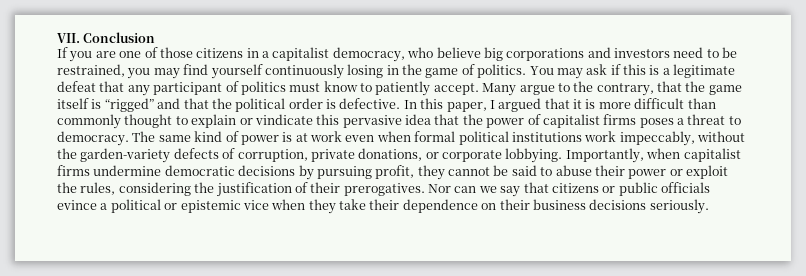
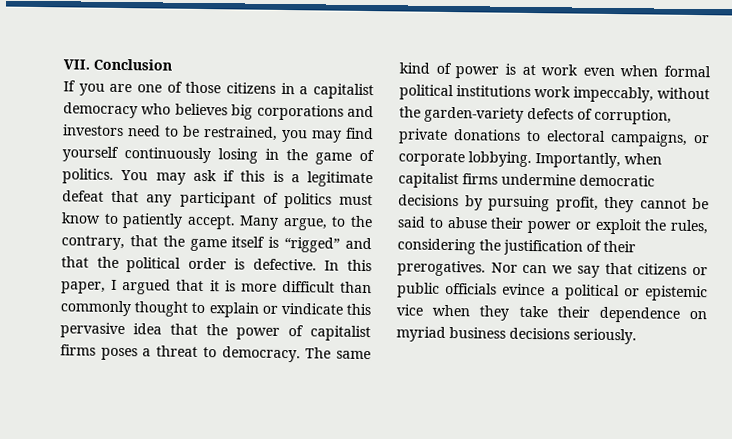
- If you are one of those citizens in a capitalist democracy, who believe big corporations and investors need to be restrained, you may find yourself continuously losing in the game of politics.
+ If you are one of those citizens in a capitalist democracy who believes big corporations and investors need to be restrained, you may find yourself continuously losing in the game of politics.
- Many argue to the contrary, that the game itself is “rigged” and that the political order is defective.
+ Many argue, to the contrary, that the game itself is “rigged” and that the political order is defective.
- The same kind of power is at work even when formal political institutions work impeccably, without the garden-variety defects of corruption, private donations, or corporate lobbying.
+ The same kind of power is at work even when formal political institutions work impeccably, without the garden-variety defects of corruption, private donations to electoral campaigns, or corporate lobbying.
- Nor can we say that citizens or public officials evince a political or epistemic vice when they take their dependence on their business decisions seriously.
+ Nor can we say that citizens or public officials evince a political or epistemic vice when they take their dependence on myriad business decisions seriously.

